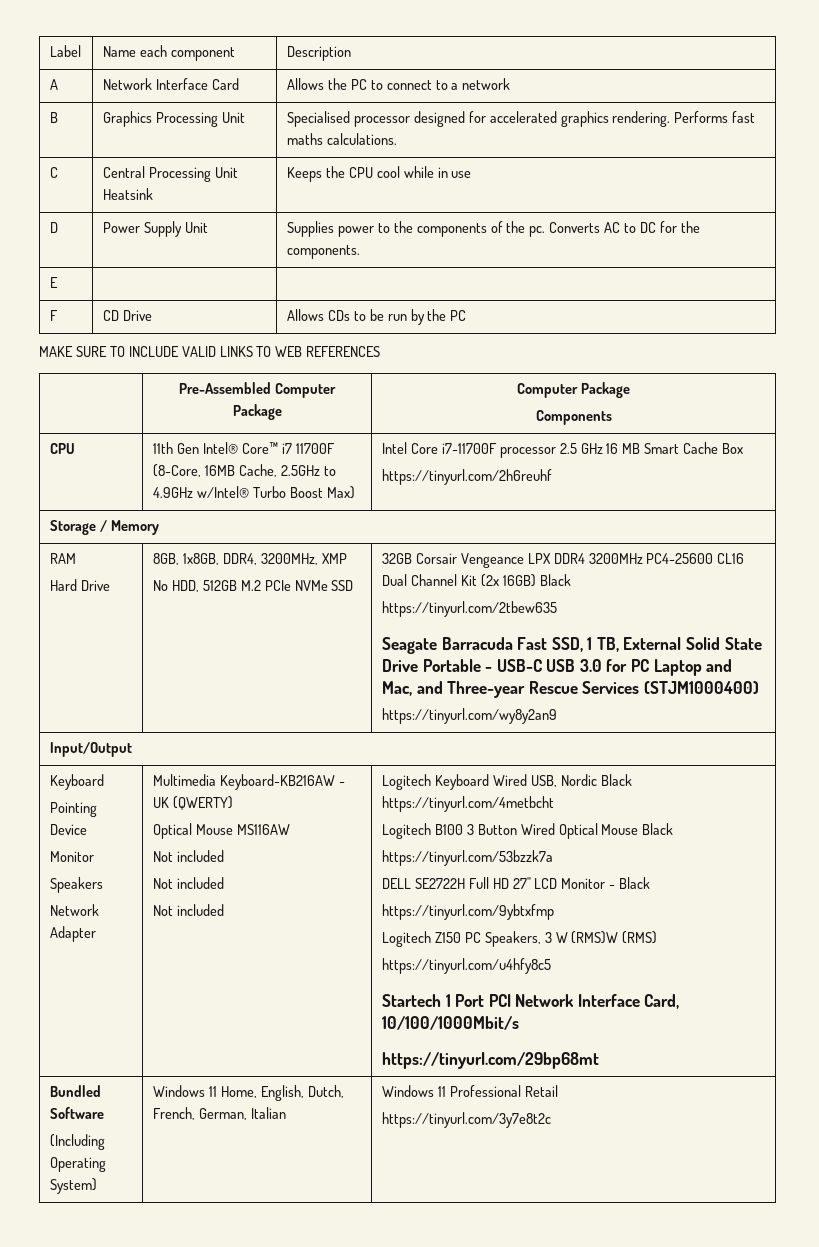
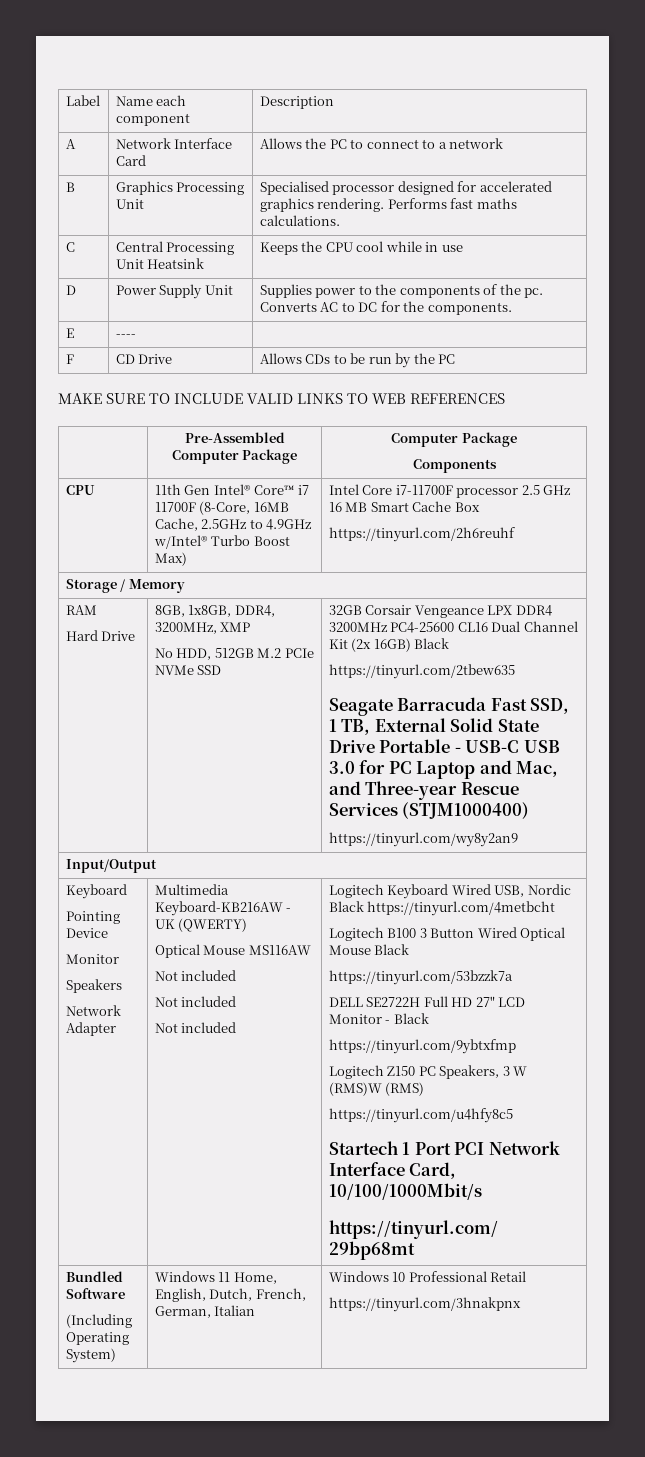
- E | |
+ E | ---- |
  Bundled Software
- (Including Operating System) | Windows 11 Home, English, Dutch, French, German, Italian | Windows 11 Professional Retail
- https://tinyurl.com/3y7e8t2c
+ (Including Operating System) | Windows 11 Home, English, Dutch, French, German, Italian | Windows 10 Professional Retail
+ https://tinyurl.com/3hnakpnx

